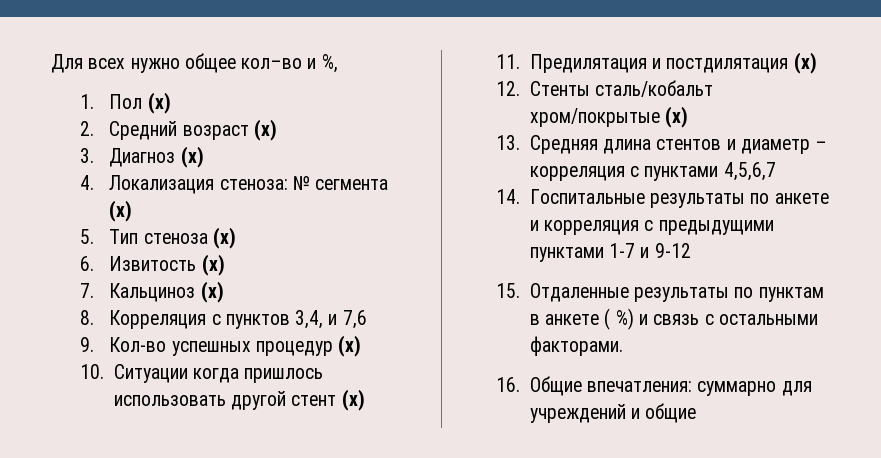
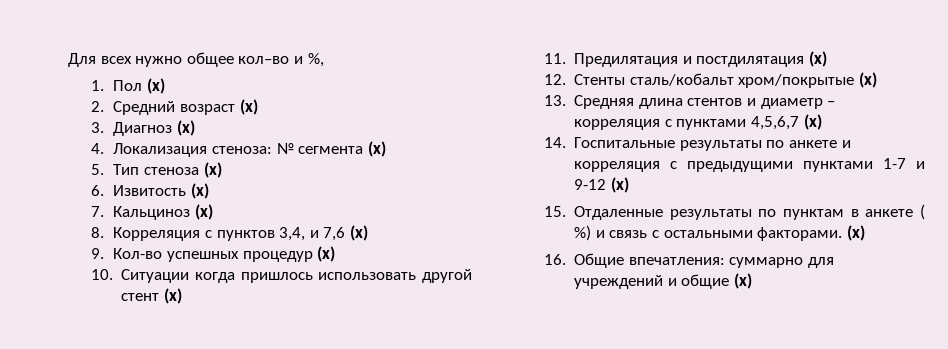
- 8. Корреляция с пунктов 3,4, и 7,6
+ 8. Корреляция с пунктов 3,4, и 7,6 (x)
- 13. Средняя длина стентов и диаметр – корреляция с пунктами 4,5,6,7
+ 13. Средняя длина стентов и диаметр – корреляция с пунктами 4,5,6,7 (x)
- 14. Госпитальные результаты по анкете и корреляция с предыдущими пунктами 1-7 и 9-12
+ 14. Госпитальные результаты по анкете и корреляция с предыдущими пунктами 1-7 и 9-12 (x)
- 15. Отдаленные результаты по пунктам в анкете ( %) и связь с остальными факторами.
+ 15. Отдаленные результаты по пунктам в анкете ( %) и связь с остальными факторами. (x)
- 16. Общие впечатления: суммарно для учреждений и общие
+ 16. Общие впечатления: суммарно для учреждений и общие (x)

